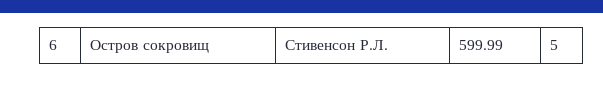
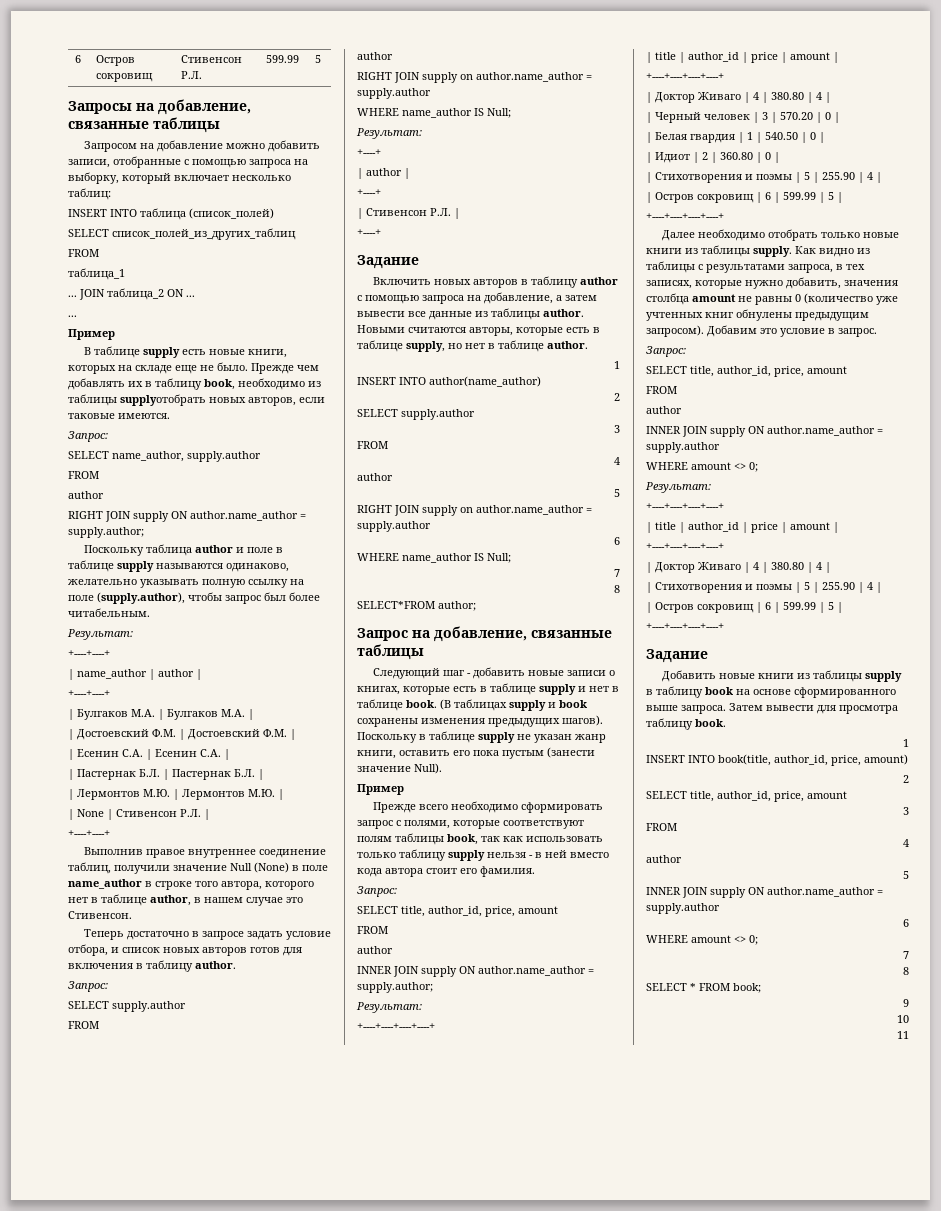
+ Запросы на добавление, связанные таблицы
+ Запросом на добавление можно добавить записи, отобранные с помощью запроса на выборку, который включает несколько таблиц:
+ INSERT INTO таблица (список_полей)
+ SELECT список_полей_из_других_таблиц
+ FROM
+ таблица_1
+ ... JOIN таблица_2 ON ...
+ ...
+ Пример
+ В таблице supply есть новые книги, которых на складе еще не было. Прежде чем добавлять их в таблицу book, необходимо из таблицы supplyотобрать новых авторов, если таковые имеются.
+ Запрос:
+ SELECT name_author, supply.author
+ FROM
+ author
+ RIGHT JOIN supply ON author.name_author = supply.author;
+ Поскольку таблица author и поле в таблице supply называются одинаково, желательно указывать полную ссылку на поле (supply.author), чтобы запрос был более читабельным.
+ Результат:
+ +----+----+
+ | name_author | author |
+ +----+----+
+ | Булгаков М.А. | Булгаков М.А. |
+ | Достоевский Ф.М. | Достоевский Ф.М. |
+ | Есенин С.А. | Есенин С.А. |
+ | Пастернак Б.Л. | Пастернак Б.Л. |
+ | Лермонтов М.Ю. | Лермонтов М.Ю. |
+ | None | Стивенсон Р.Л. |
+ +----+----+
+ Выполнив правое внутреннее соединение таблиц, получили значение Null (None) в поле name_author в строке того автора, которого нет в таблице author, в нашем случае это Стивенсон.
+ Теперь достаточно в запросе задать условие отбора, и список новых авторов готов для включения в таблицу author.
+ Запрос:
+ SELECT supply.author
+ FROM
+ author
+ RIGHT JOIN supply on author.name_author = supply.author
+ WHERE name_author IS Null;
+ Результат:
+ +----+
+ | author |
+ +----+
+ | Стивенсон Р.Л. |
+ +----+
+ Задание
+ Включить новых авторов в таблицу author с помощью запроса на добавление, а затем вывести все данные из таблицы author. Новыми считаются авторы, которые есть в таблице supply, но нет в таблице author.
+ 1
+ INSERT INTO author(name_author)
+ 2
+ SELECT supply.author
+ 3
+ FROM
+ 4
+ author
+ 5
+ RIGHT JOIN supply on author.name_author = supply.author
+ 6
+ WHERE name_author IS Null;
+ 7
+ 8
+ SELECT*FROM author;
+ Запрос на добавление, связанные таблицы
+ Следующий шаг - добавить новые записи о книгах, которые есть в таблице supply и нет в таблице book. (В таблицах supply и book сохранены изменения предыдущих шагов). Поскольку в таблице supply не указан жанр книги, оставить его пока пустым (занести значение Null).
+ Пример
+ Прежде всего необходимо сформировать запрос с полями, которые соответствуют полям таблицы book, так как использовать только таблицу supply нельзя - в ней вместо кода автора стоит его фамилия.
+ Запрос:
+ SELECT title, author_id, price, amount
+ FROM
+ author
+ INNER JOIN supply ON author.name_author = supply.author;
+ Результат:
+ +----+----+----+----+
+ | title | author_id | price | amount |
+ +----+----+----+----+
+ | Доктор Живаго | 4 | 380.80 | 4 |
+ | Черный человек | 3 | 570.20 | 0 |
+ | Белая гвардия | 1 | 540.50 | 0 |
+ | Идиот | 2 | 360.80 | 0 |
+ | Стихотворения и поэмы | 5 | 255.90 | 4 |
+ | Остров сокровищ | 6 | 599.99 | 5 |
+ +----+----+----+----+
+ Далее необходимо отобрать только новые книги из таблицы supply. Как видно из таблицы с результатами запроса, в тех записях, которые нужно добавить, значения столбца amount не равны 0 (количество уже учтенных книг обнулены предыдущим запросом). Добавим это условие в запрос.
+ Запрос:
+ SELECT title, author_id, price, amount
+ FROM
+ author
+ INNER JOIN supply ON author.name_author = supply.author
+ WHERE amount <> 0;
+ Результат:
+ +----+----+----+----+
+ | title | author_id | price | amount |
+ +----+----+----+----+
+ | Доктор Живаго | 4 | 380.80 | 4 |
+ | Стихотворения и поэмы | 5 | 255.90 | 4 |
+ | Остров сокровищ | 6 | 599.99 | 5 |
+ +----+----+----+----+
+ Задание
+ Добавить новые книги из таблицы supply в таблицу book на основе сформированного выше запроса. Затем вывести для просмотра таблицу book.
+ 1
+ INSERT INTO book(title, author_id, price, amount)
+ 2
+ SELECT title, author_id, price, amount
+ 3
+ FROM
+ 4
+ author
+ 5
+ INNER JOIN supply ON author.name_author = supply.author
+ 6
+ WHERE amount <> 0;
+ 7
+ 8
+ SELECT * FROM book;
+ 9
+ 10
+ 11

